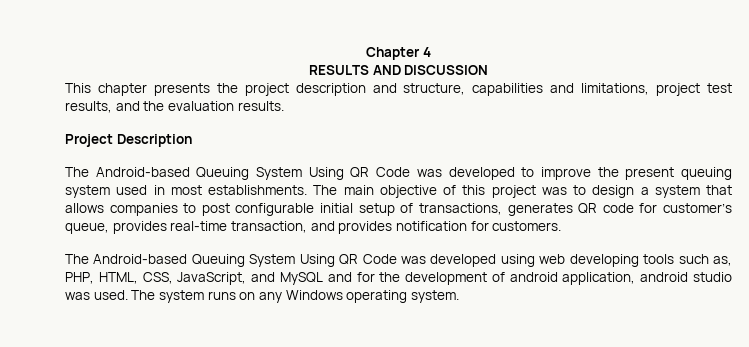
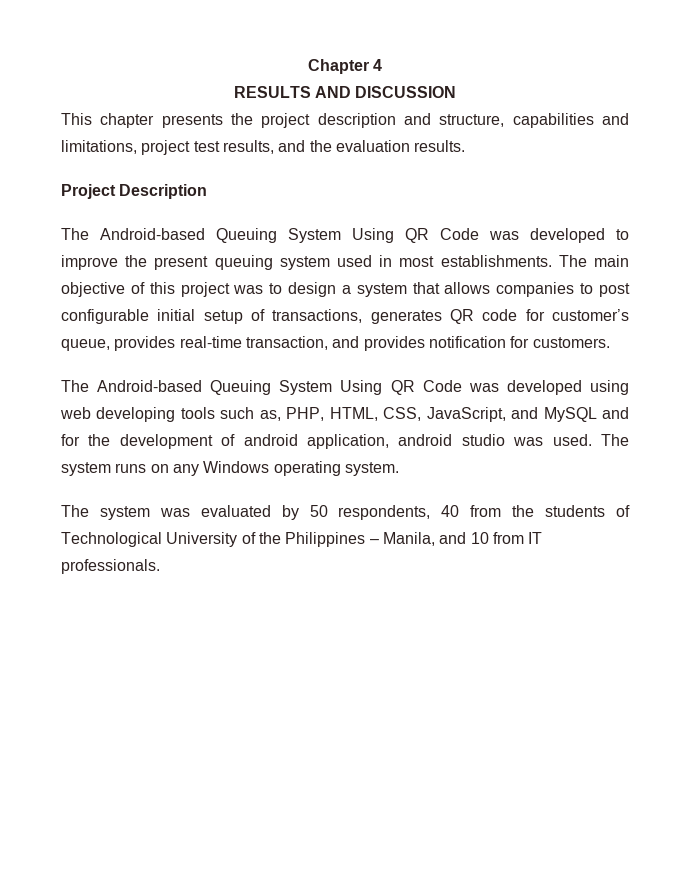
+ The system was evaluated by 50 respondents, 40 from the students of Technological University of the Philippines – Manila, and 10 from IT professionals.

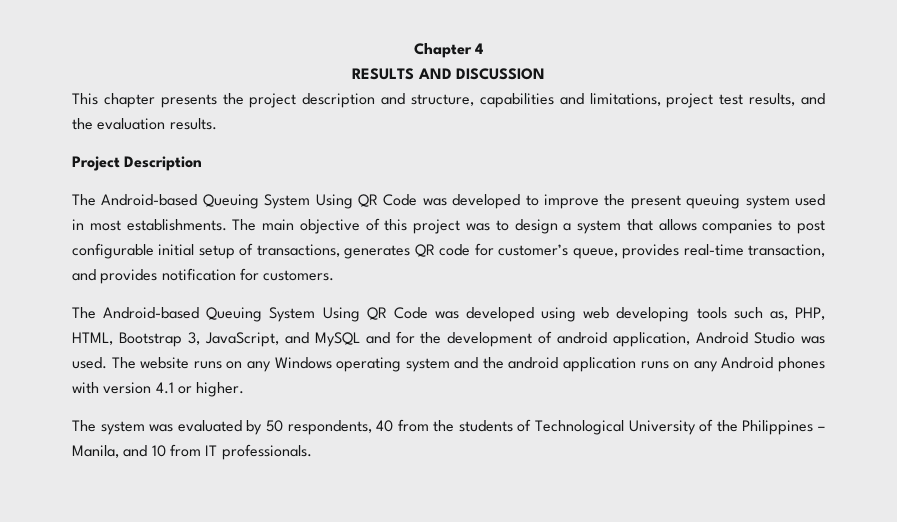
- The Android-based Queuing System Using QR Code was developed using web developing tools such as, PHP, HTML, CSS, JavaScript, and MySQL and for the development of android application, android studio was used.
+ The Android-based Queuing System Using QR Code was developed using web developing tools such as, PHP, HTML, Bootstrap 3, JavaScript, and MySQL and for the development of android application, Android Studio was used.
- The system runs on any Windows operating system.
+ The website runs on any Windows operating system and the android application runs on any Android phones with version 4.1 or higher.

